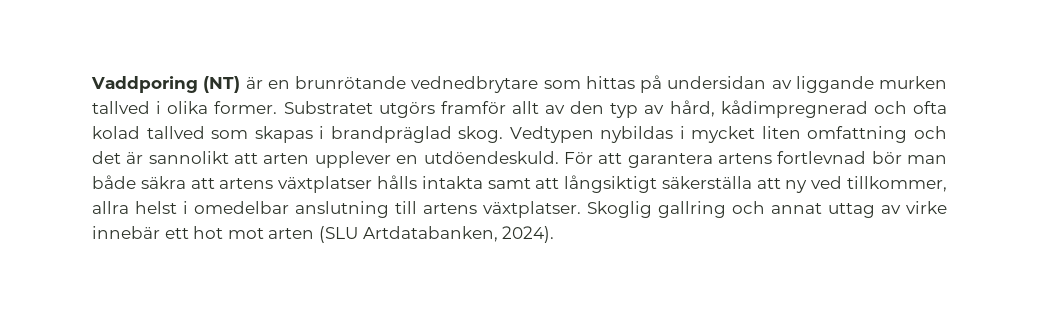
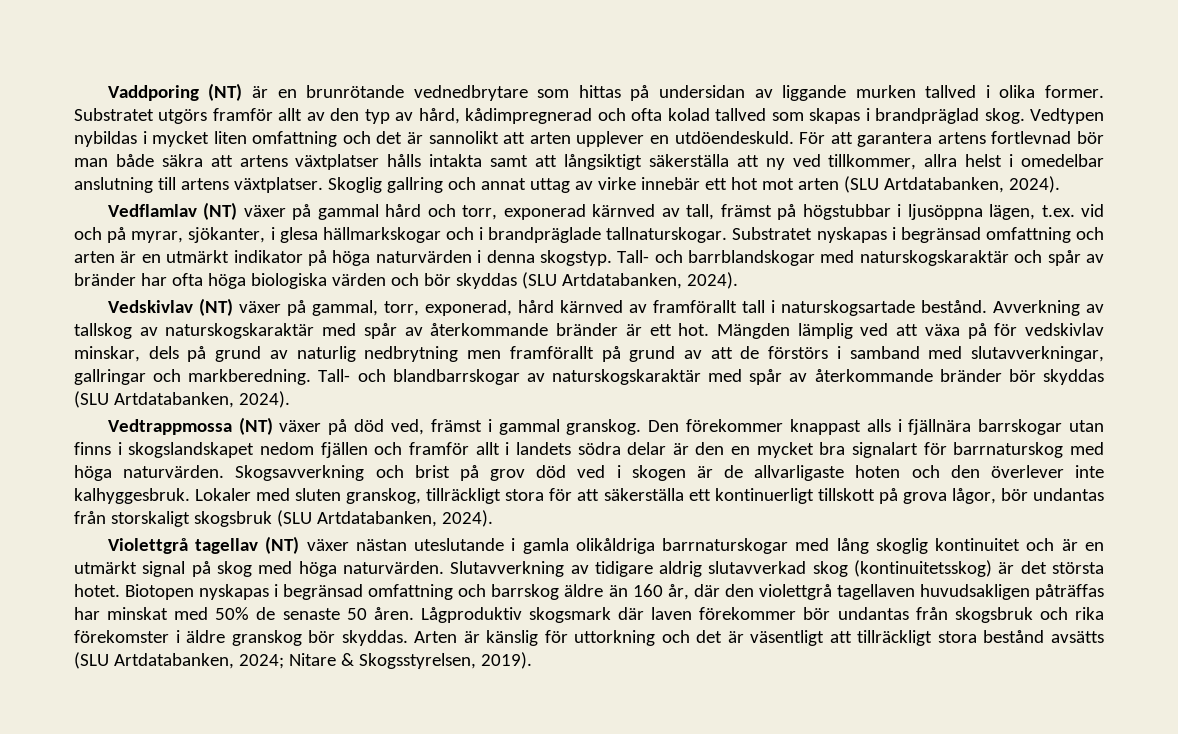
+ Vedflamlav (NT) växer på gammal hård och torr, exponerad kärnved av tall, främst på högstubbar i ljusöppna lägen, t.ex. vid och på myrar, sjökanter, i glesa hällmarkskogar och i brandpräglade tallnaturskogar. Substratet nyskapas i begränsad omfattning och arten är en utmärkt indikator på höga naturvärden i denna skogstyp. Tall- och barrblandskogar med naturskogskaraktär och spår av bränder har ofta höga biologiska värden och bör skyddas (SLU Artdatabanken, 2024).
+ Vedskivlav (NT) växer på gammal, torr, exponerad, hård kärnved av framförallt tall i naturskogsartade bestånd. Avverkning av tallskog av naturskogskaraktär med spår av återkommande bränder är ett hot. Mängden lämplig ved att växa på för vedskivlav minskar, dels på grund av naturlig nedbrytning men framförallt på grund av att de förstörs i samband med slutavverkningar, gallringar och markberedning. Tall- och blandbarrskogar av naturskogskaraktär med spår av återkommande bränder bör skyddas (SLU Artdatabanken, 2024).
+ Vedtrappmossa (NT) växer på död ved, främst i gammal granskog. Den förekommer knappast alls i fjällnära barrskogar utan finns i skogslandskapet nedom fjällen och framför allt i landets södra delar är den en mycket bra signalart för barrnaturskog med höga naturvärden. Skogsavverkning och brist på grov död ved i skogen är de allvarligaste hoten och den överlever inte kalhyggesbruk. Lokaler med sluten granskog, tillräckligt stora för att säkerställa ett kontinuerligt tillskott på grova lågor, bör undantas från storskaligt skogsbruk (SLU Artdatabanken, 2024).
+ Violettgrå tagellav (NT) växer nästan uteslutande i gamla olikåldriga barrnaturskogar med lång skoglig kontinuitet och är en utmärkt signal på skog med höga naturvärden. Slutavverkning av tidigare aldrig slutavverkad skog (kontinuitetsskog) är det största hotet. Biotopen nyskapas i begränsad omfattning och barrskog äldre än 160 år, där den violettgrå tagellaven huvudsakligen påträffas har minskat med 50% de senaste 50 åren. Lågproduktiv skogsmark där laven förekommer bör undantas från skogsbruk och rika förekomster i äldre granskog bör skyddas. Arten är känslig för uttorkning och det är väsentligt att tillräckligt stora bestånd avsätts (SLU Artdatabanken, 2024; Nitare & Skogsstyrelsen, 2019).

